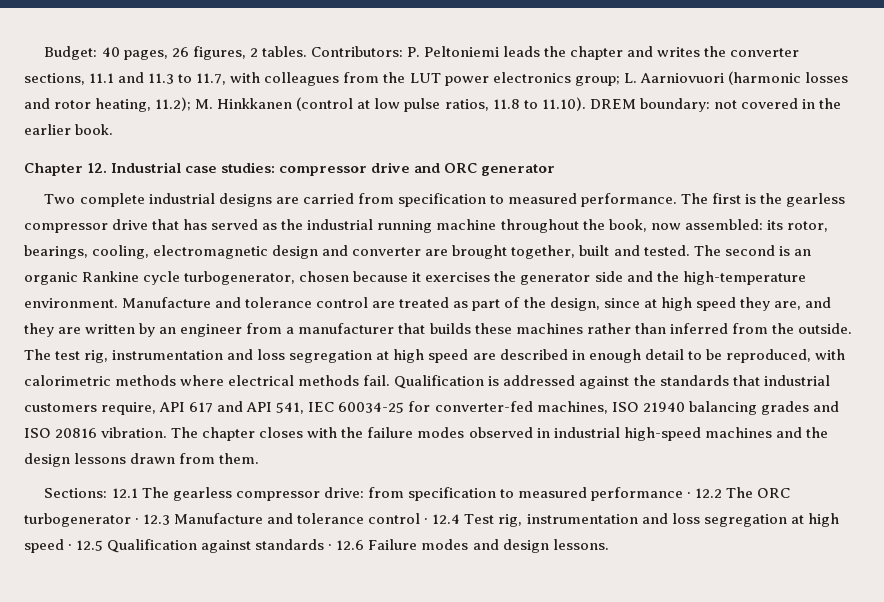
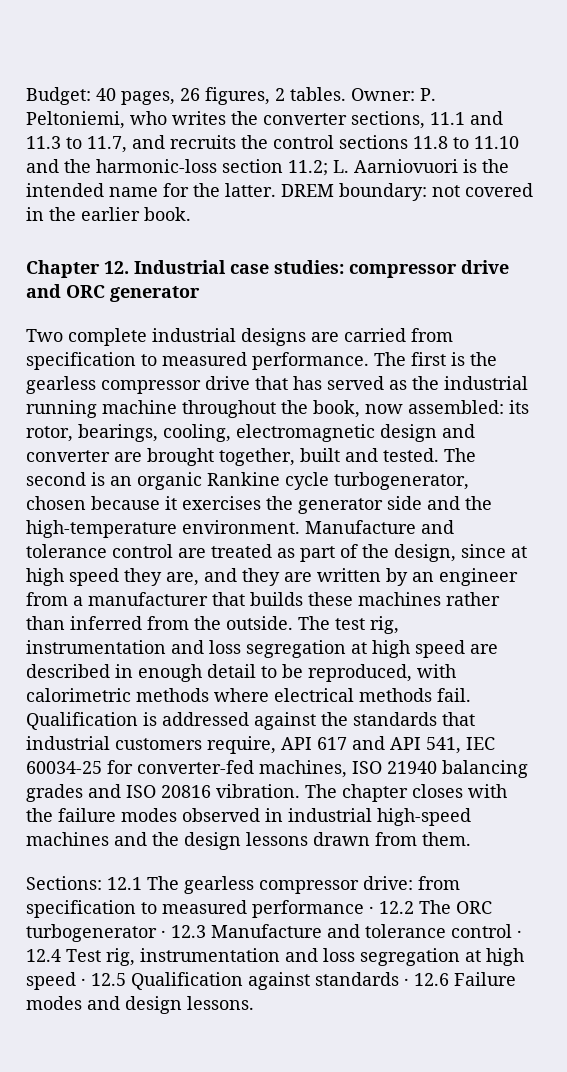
- Contributors: P. Peltoniemi leads the chapter and writes the converter sections, 11.1 and 11.3 to 11.7, with colleagues from the LUT power electronics group; L. Aarniovuori (harmonic losses and rotor heating, 11.2); M. Hinkkanen (control at low pulse ratios, 11.8 to 11.10). DREM boundary: not covered in the earlier book.
+ Owner: P. Peltoniemi, who writes the converter sections, 11.1 and 11.3 to 11.7, and recruits the control sections 11.8 to 11.10 and the harmonic-loss section 11.2; L. Aarniovuori is the intended name for the latter. DREM boundary: not covered in the earlier book.

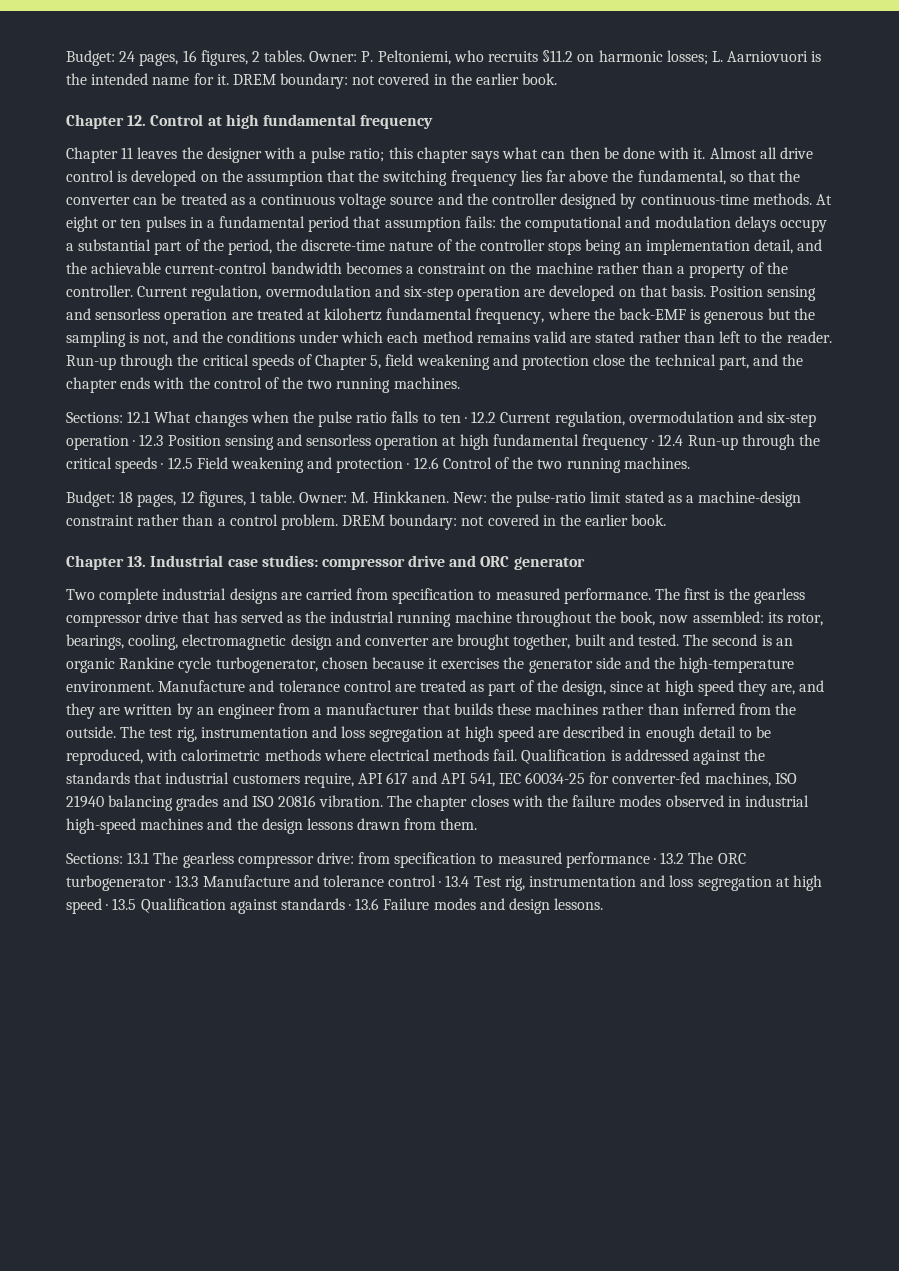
- Budget: 40 pages, 26 figures, 2 tables.
+ Budget: 24 pages, 16 figures, 2 tables.
- Owner: P. Peltoniemi, who writes the converter sections, 11.1 and 11.3 to 11.7, and recruits the control sections 11.8 to 11.10 and the harmonic-loss section 11.2; L. Aarniovuori is the intended name for the latter.
+ Owner: P. Peltoniemi, who recruits §11.2 on harmonic losses; L. Aarniovuori is the intended name for it.
- Chapter 12. Industrial case studies: compressor drive and ORC generator
+ Chapter 12. Control at high fundamental frequency
+ Chapter 11 leaves the designer with a pulse ratio; this chapter says what can then be done with it. Almost all drive control is developed on the assumption that the switching frequency lies far above the fundamental, so that the converter can be treated as a continuous voltage source and the controller designed by continuous-time methods. At eight or ten pulses in a fundamental period that assumption fails: the computational and modulation delays occupy a substantial part of the period, the discrete-time nature of the controller stops being an implementation detail, and the achievable current-control bandwidth becomes a constraint on the machine rather than a property of the controller. Current regulation, overmodulation and six-step operation are developed on that basis. Position sensing and sensorless operation are treated at kilohertz fundamental frequency, where the back-EMF is generous but the sampling is not, and the conditions under which each method remains valid are stated rather than left to the reader. Run-up through the critical speeds of Chapter 5, field weakening and protection close the technical part, and the chapter ends with the control of the two running machines.
+ Sections: 12.1 What changes when the pulse ratio falls to ten · 12.2 Current regulation, overmodulation and six-step operation · 12.3 Position sensing and sensorless operation at high fundamental frequency · 12.4 Run-up through the critical speeds · 12.5 Field weakening and protection · 12.6 Control of the two running machines.
+ Budget: 18 pages, 12 figures, 1 table. Owner: M. Hinkkanen. New: the pulse-ratio limit stated as a machine-design constraint rather than a control problem. DREM boundary: not covered in the earlier book.
+ Chapter 13. Industrial case studies: compressor drive and ORC generator
- Sections: 12.1 The gearless compressor drive: from specification to measured performance · 12.2 The ORC turbogenerator · 12.3 Manufacture and tolerance control · 12.4 Test rig, instrumentation and loss segregation at high speed · 12.5 Qualification against standards · 12.6 Failure modes and design lessons.
+ Sections: 13.1 The gearless compressor drive: from specification to measured performance · 13.2 The ORC turbogenerator · 13.3 Manufacture and tolerance control · 13.4 Test rig, instrumentation and loss segregation at high speed · 13.5 Qualification against standards · 13.6 Failure modes and design lessons.

